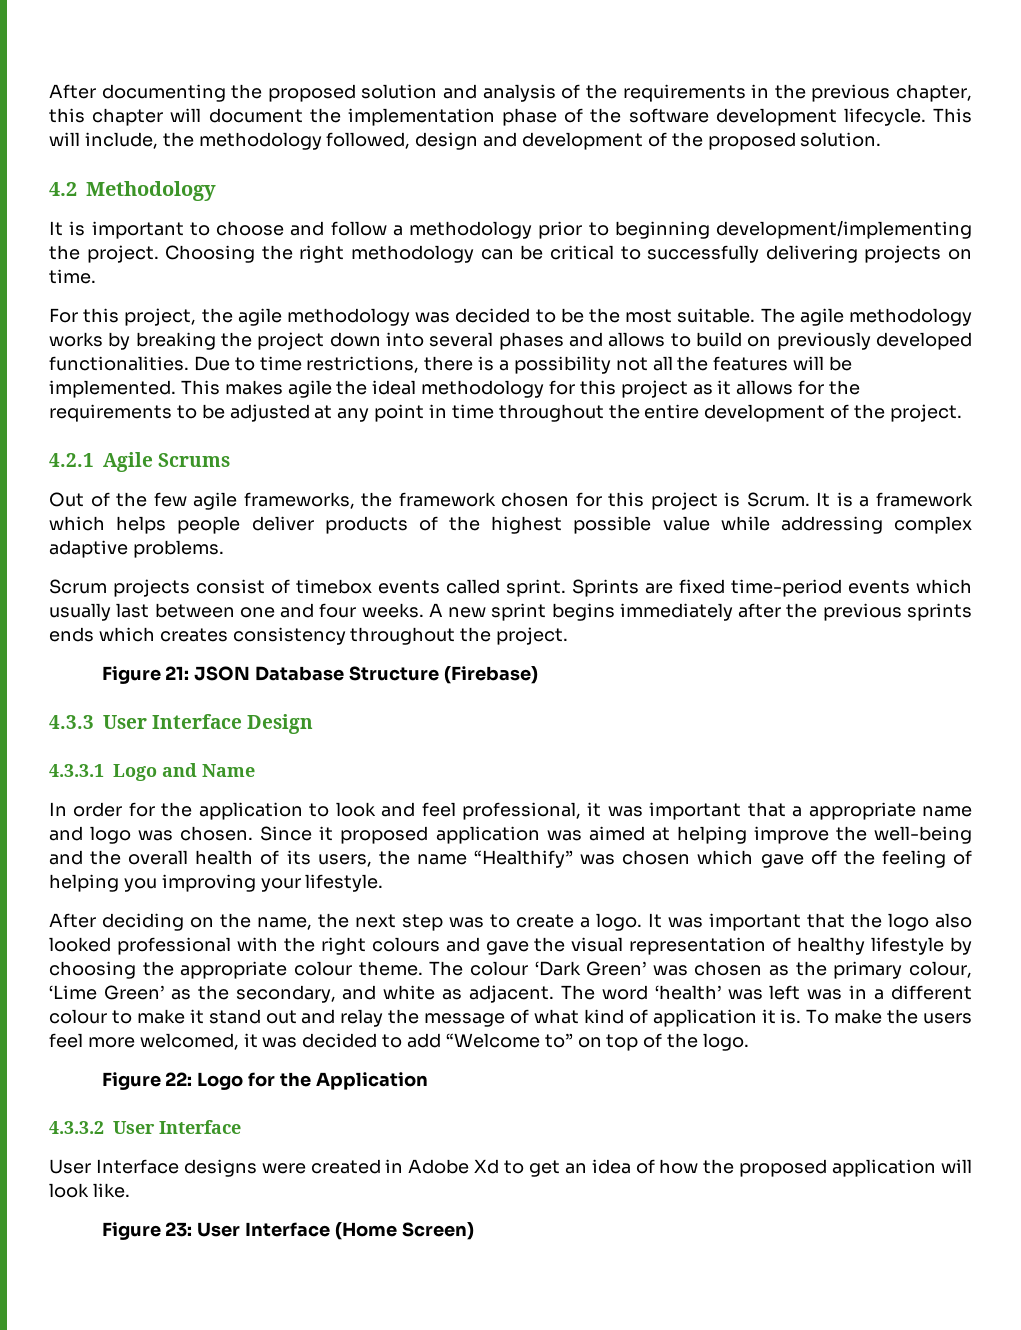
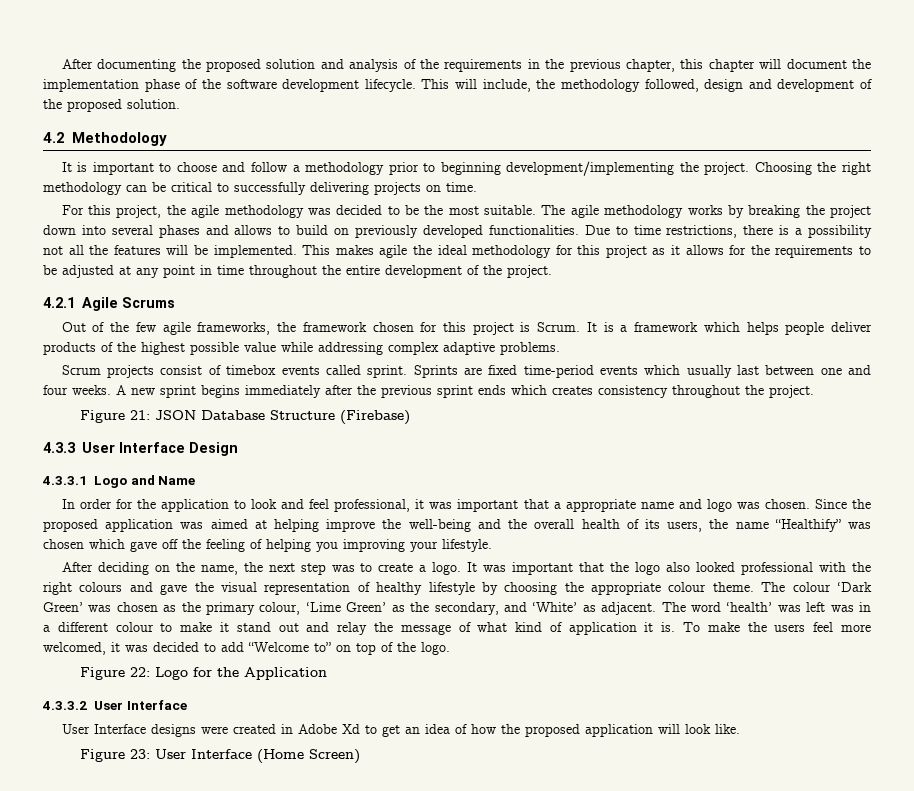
- A new sprint begins immediately after the previous sprints ends which creates consistency throughout the project.
+ A new sprint begins immediately after the previous sprint ends which creates consistency throughout the project.
- Since it proposed application was aimed at helping improve the well-being and the overall health of its users, the name “Healthify” was chosen which gave off the feeling of helping you improving your lifestyle.
+ Since the proposed application was aimed at helping improve the well-being and the overall health of its users, the name “Healthify” was chosen which gave off the feeling of helping you improving your lifestyle.
- The colour ‘Dark Green’ was chosen as the primary colour, ‘Lime Green’ as the secondary, and white as adjacent.
+ The colour ‘Dark Green’ was chosen as the primary colour, ‘Lime Green’ as the secondary, and ‘White’ as adjacent.

